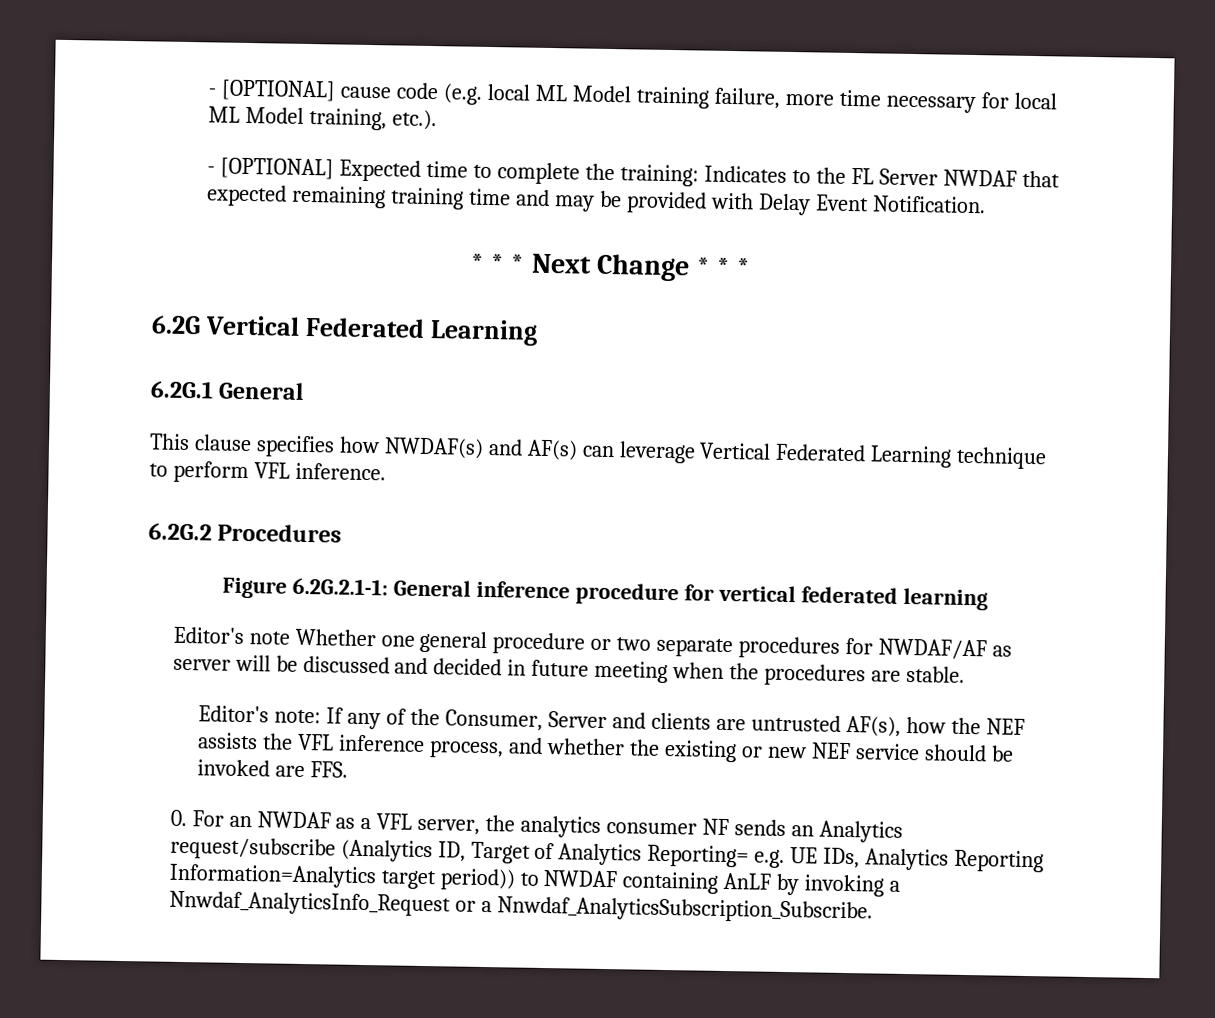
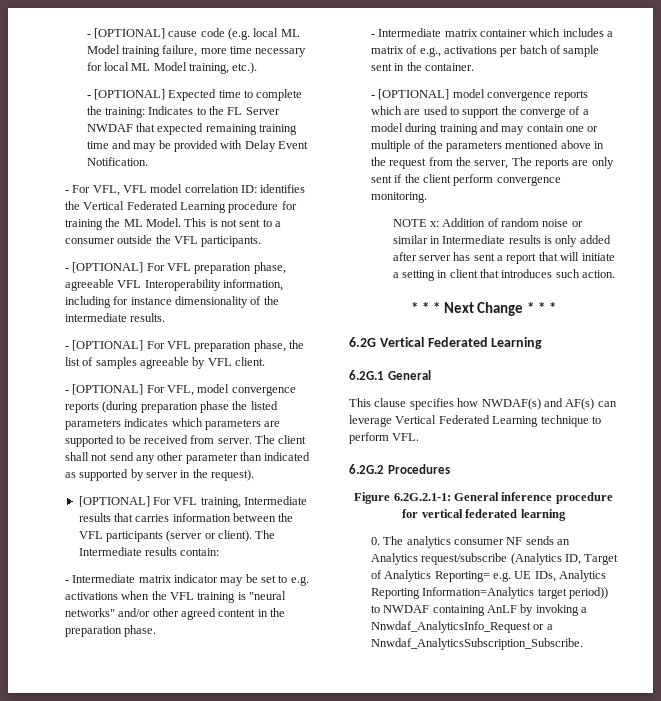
+ - For VFL, VFL model correlation ID: identifies the Vertical Federated Learning procedure for training the ML Model. This is not sent to a consumer outside the VFL participants.
+ - [OPTIONAL] For VFL preparation phase, agreeable VFL Interoperability information, including for instance dimensionality of the intermediate results.
+ - [OPTIONAL] For VFL preparation phase, the list of samples agreeable by VFL client.
+ - [OPTIONAL] For VFL, model convergence reports (during preparation phase the listed parameters indicates which parameters are supported to be received from server. The client shall not send any other parameter than indicated as supported by server in the request).
+ [OPTIONAL] For VFL training, Intermediate results that carries information between the VFL participants (server or client). The Intermediate results contain:
+ - Intermediate matrix indicator may be set to e.g. activations when the VFL training is "neural networks" and/or other agreed content in the preparation phase.
+ - Intermediate matrix container which includes a matrix of e.g., activations per batch of sample sent in the container.
+ - [OPTIONAL] model convergence reports which are used to support the converge of a model during training and may contain one or multiple of the parameters mentioned above in the request from the server, The reports are only sent if the client perform convergence monitoring.
+ NOTE x: Addition of random noise or similar in Intermediate results is only added after server has sent a report that will initiate a setting in client that introduces such action.
- This clause specifies how NWDAF(s) and AF(s) can leverage Vertical Federated Learning technique to perform VFL inference.
+ This clause specifies how NWDAF(s) and AF(s) can leverage Vertical Federated Learning technique to perform VFL.
- Editor's note Whether one general procedure or two separate procedures for NWDAF/AF as server will be discussed and decided in future meeting when the procedures are stable.
- Editor's note: If any of the Consumer, Server and clients are untrusted AF(s), how the NEF assists the VFL inference process, and whether the existing or new NEF service should be invoked are FFS.
- 0. For an NWDAF as a VFL server, the analytics consumer NF sends an Analytics request/subscribe (Analytics ID, Target of Analytics Reporting= e.g. UE IDs, Analytics Reporting Information=Analytics target period)) to NWDAF containing AnLF by invoking a Nnwdaf_AnalyticsInfo_Request or a Nnwdaf_AnalyticsSubscription_Subscribe.
+ 0. The analytics consumer NF sends an Analytics request/subscribe (Analytics ID, Target of Analytics Reporting= e.g. UE IDs, Analytics Reporting Information=Analytics target period)) to NWDAF containing AnLF by invoking a Nnwdaf_AnalyticsInfo_Request or a Nnwdaf_AnalyticsSubscription_Subscribe.

